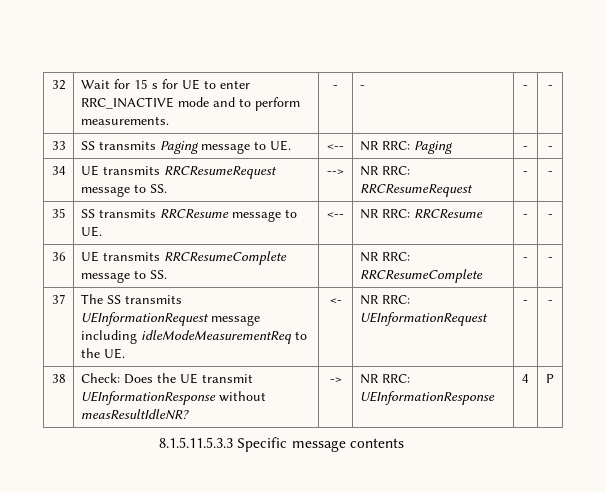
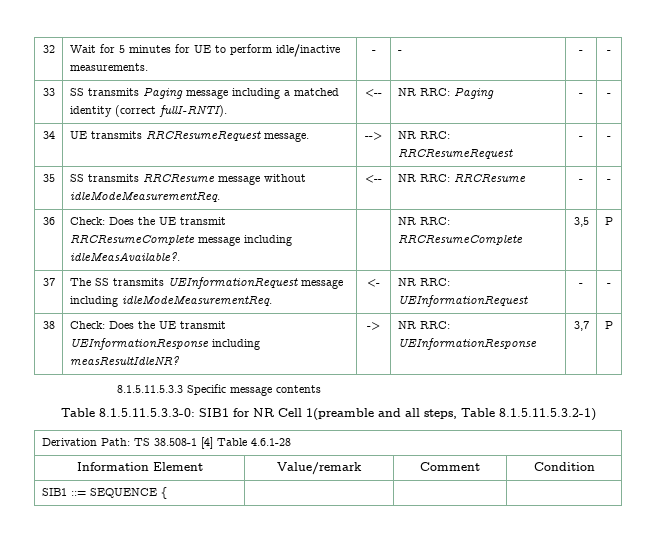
- 32 | Wait for 15 s for UE to enter RRC_INACTIVE mode and to perform measurements. | - | - | - | -
+ 32 | Wait for 5 minutes for UE to perform idle/inactive measurements. | - | - | - | -
- 33 | SS transmits Paging message to UE. | <-- | NR RRC: Paging | - | -
+ 33 | SS transmits Paging message including a matched identity (correct fullI-RNTI). | <-- | NR RRC: Paging | - | -
- 34 | UE transmits RRCResumeRequest message to SS. | --> | NR RRC: RRCResumeRequest | - | -
+ 34 | UE transmits RRCResumeRequest message. | --> | NR RRC: RRCResumeRequest | - | -
- 35 | SS transmits RRCResume message to UE. | <-- | NR RRC: RRCResume | - | -
+ 35 | SS transmits RRCResume message without idleModeMeasurementReq. | <-- | NR RRC: RRCResume | - | -
- 36 | UE transmits RRCResumeComplete message to SS. | | NR RRC: RRCResumeComplete | - | -
+ 36 | Check: Does the UE transmit RRCResumeComplete message including idleMeasAvailable?. | | NR RRC: RRCResumeComplete | 3,5 | P
- 37 | The SS transmits UEInformationRequest message including idleModeMeasurementReq to the UE. | <- | NR RRC: UEInformationRequest | - | -
+ 37 | The SS transmits UEInformationRequest message including idleModeMeasurementReq. | <- | NR RRC: UEInformationRequest | - | -
- 38 | Check: Does the UE transmit UEInformationResponse without measResultIdleNR? | -> | NR RRC: UEInformationResponse | 4 | P
+ 38 | Check: Does the UE transmit UEInformationResponse including measResultIdleNR? | -> | NR RRC: UEInformationResponse | 3,7 | P
+ Table 8.1.5.11.5.3.3-0: SIB1 for NR Cell 1(preamble and all steps, Table 8.1.5.11.5.3.2-1)
+ Derivation Path: TS 38.508-1 [4] Table 4.6.1-28
+ Information Element | Value/remark | Comment | Condition
+ SIB1 ::= SEQUENCE { | | |

